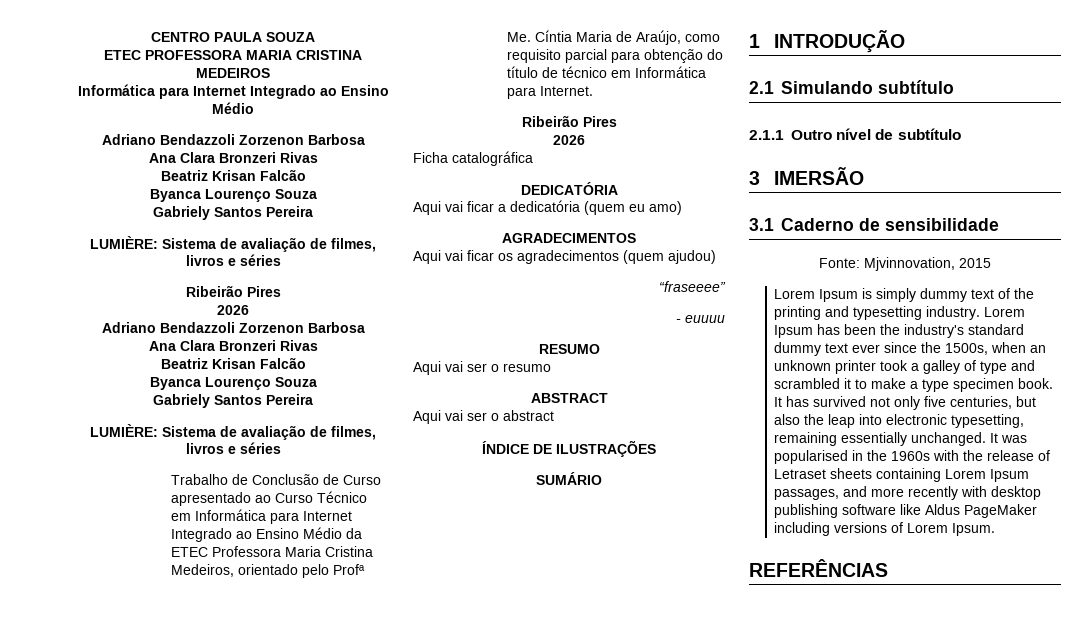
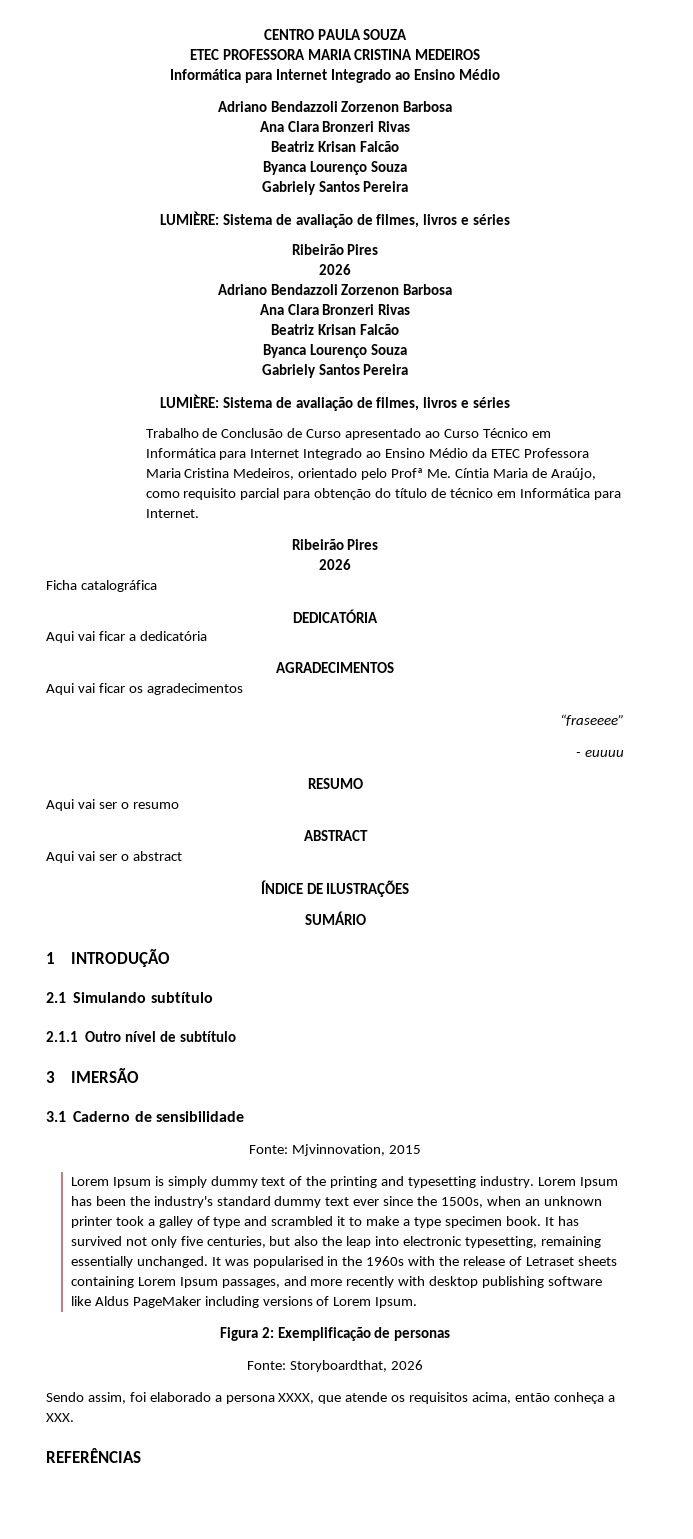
- Aqui vai ficar a dedicatória (quem eu amo)
+ Aqui vai ficar a dedicatória
- Aqui vai ficar os agradecimentos (quem ajudou)
+ Aqui vai ficar os agradecimentos
+ Figura 2: Exemplificação de personas
+ Fonte: Storyboardthat, 2026
+ Sendo assim, foi elaborado a persona XXXX, que atende os requisitos acima, então conheça a XXX.

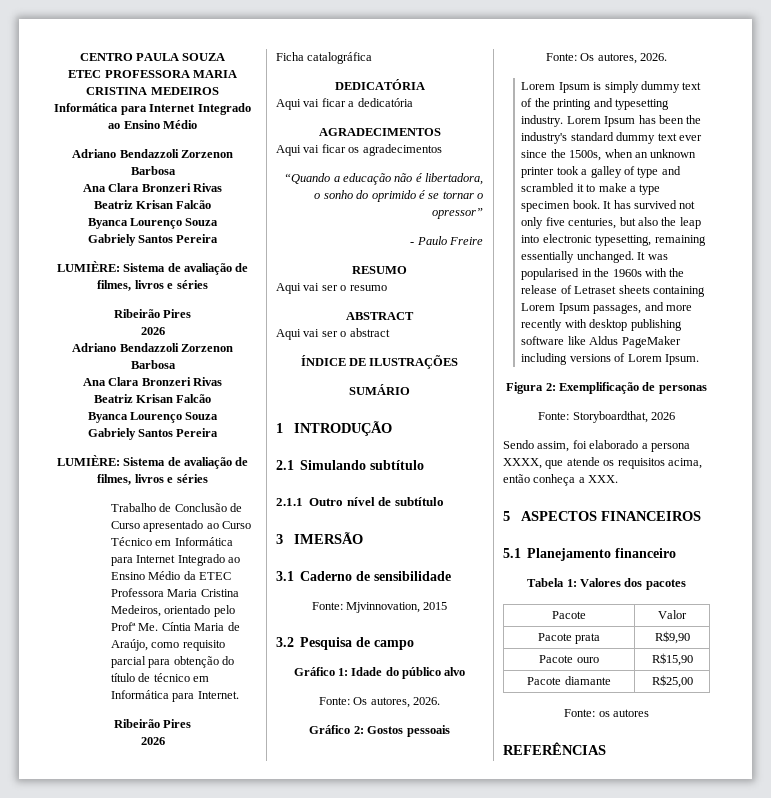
- “fraseeee”
+ “Quando a educação não é libertadora, o sonho do oprimido é se tornar o opressor”
- - euuuu
+ - Paulo Freire
+ 3.2 Pesquisa de campo
+ Gráfico 1: Idade do público alvo
+ Fonte: Os autores, 2026.
+ Gráfico 2: Gostos pessoais
+ Fonte: Os autores, 2026.
+ 5 ASPECTOS FINANCEIROS
+ 5.1 Planejamento financeiro
+ Tabela 1: Valores dos pacotes
+ Pacote | Valor
+ Pacote prata | R$9,90
+ Pacote ouro | R$15,90
+ Pacote diamante | R$25,00
+ Fonte: os autores

